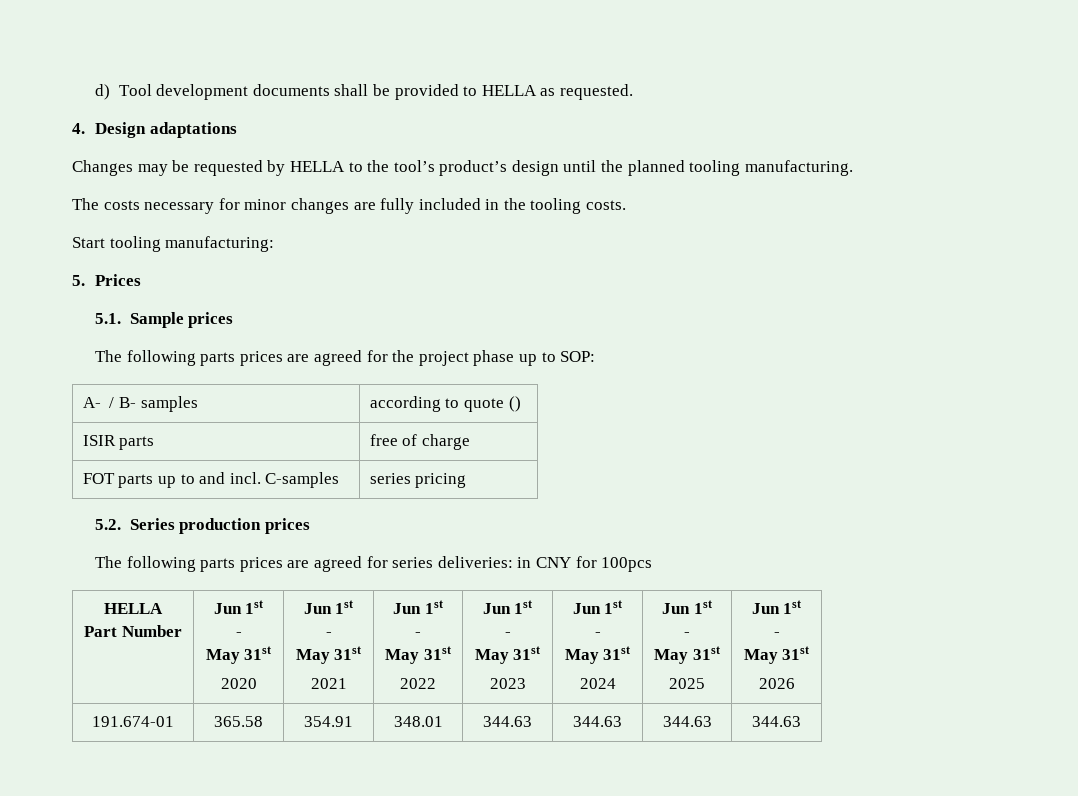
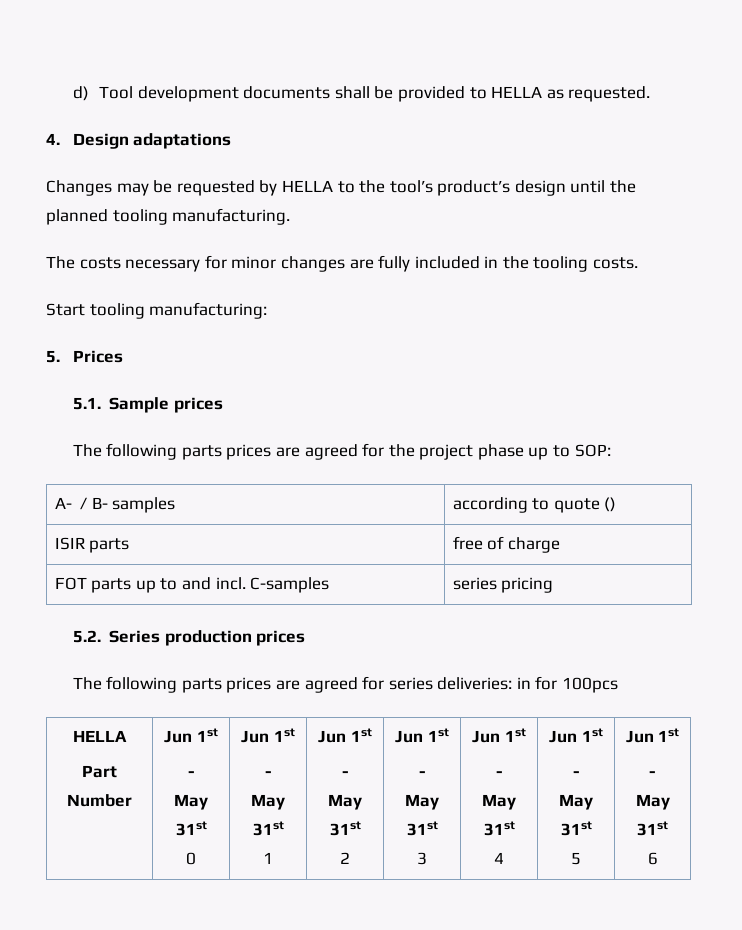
- The following parts prices are agreed for series deliveries: in CNY for 100pcs
+ The following parts prices are agreed for series deliveries: in for 100pcs
- 2020 | Jun 1st
+ 0 | Jun 1st
  -
  May 31st
- 2021 | Jun 1st
+ 1 | Jun 1st
  -
  May 31st
- 2022 | Jun 1st
+ 2 | Jun 1st
  -
  May 31st
- 2023 | Jun 1st
+ 3 | Jun 1st
  -
  May 31st
- 2024 | Jun 1st
+ 4 | Jun 1st
  -
  May 31st
- 2025 | Jun 1st
+ 5 | Jun 1st
  -
  May 31st
- 2026
- 191.674-01 | 365.58 | 354.91 | 348.01 | 344.63 | 344.63 | 344.63 | 344.63
+ 6

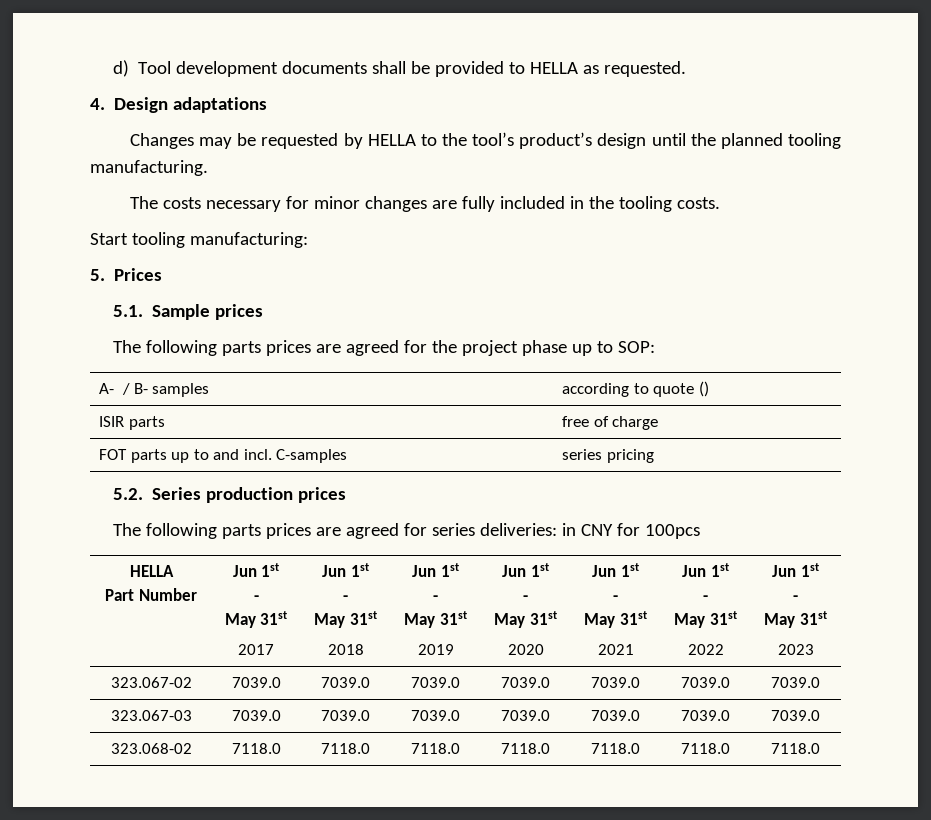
- The following parts prices are agreed for series deliveries: in for 100pcs
+ The following parts prices are agreed for series deliveries: in CNY for 100pcs
- 0 | Jun 1st
+ 2017 | Jun 1st
  -
  May 31st
- 1 | Jun 1st
+ 2018 | Jun 1st
  -
  May 31st
- 2 | Jun 1st
+ 2019 | Jun 1st
  -
  May 31st
- 3 | Jun 1st
+ 2020 | Jun 1st
  -
  May 31st
- 4 | Jun 1st
+ 2021 | Jun 1st
  -
  May 31st
- 5 | Jun 1st
+ 2022 | Jun 1st
  -
  May 31st
- 6
+ 2023
+ 323.067-02 | 7039.0 | 7039.0 | 7039.0 | 7039.0 | 7039.0 | 7039.0 | 7039.0
+ 323.067-03 | 7039.0 | 7039.0 | 7039.0 | 7039.0 | 7039.0 | 7039.0 | 7039.0
+ 323.068-02 | 7118.0 | 7118.0 | 7118.0 | 7118.0 | 7118.0 | 7118.0 | 7118.0

